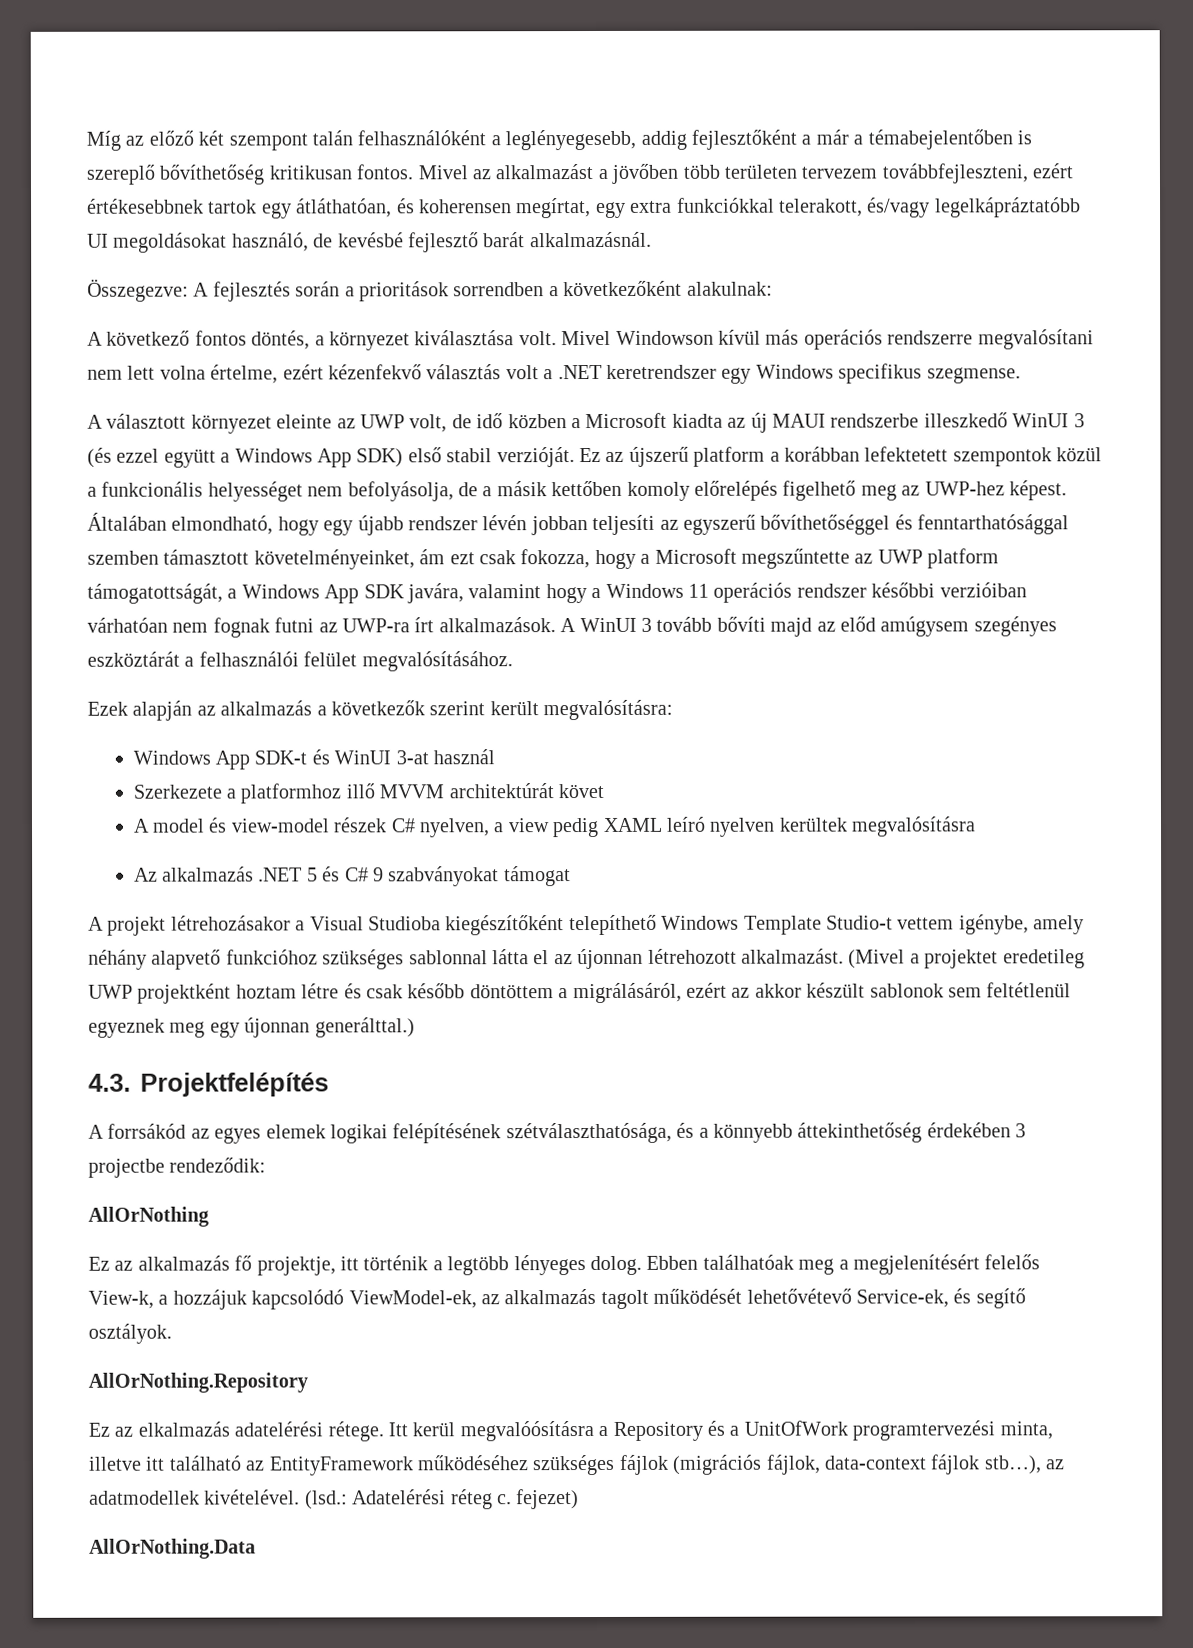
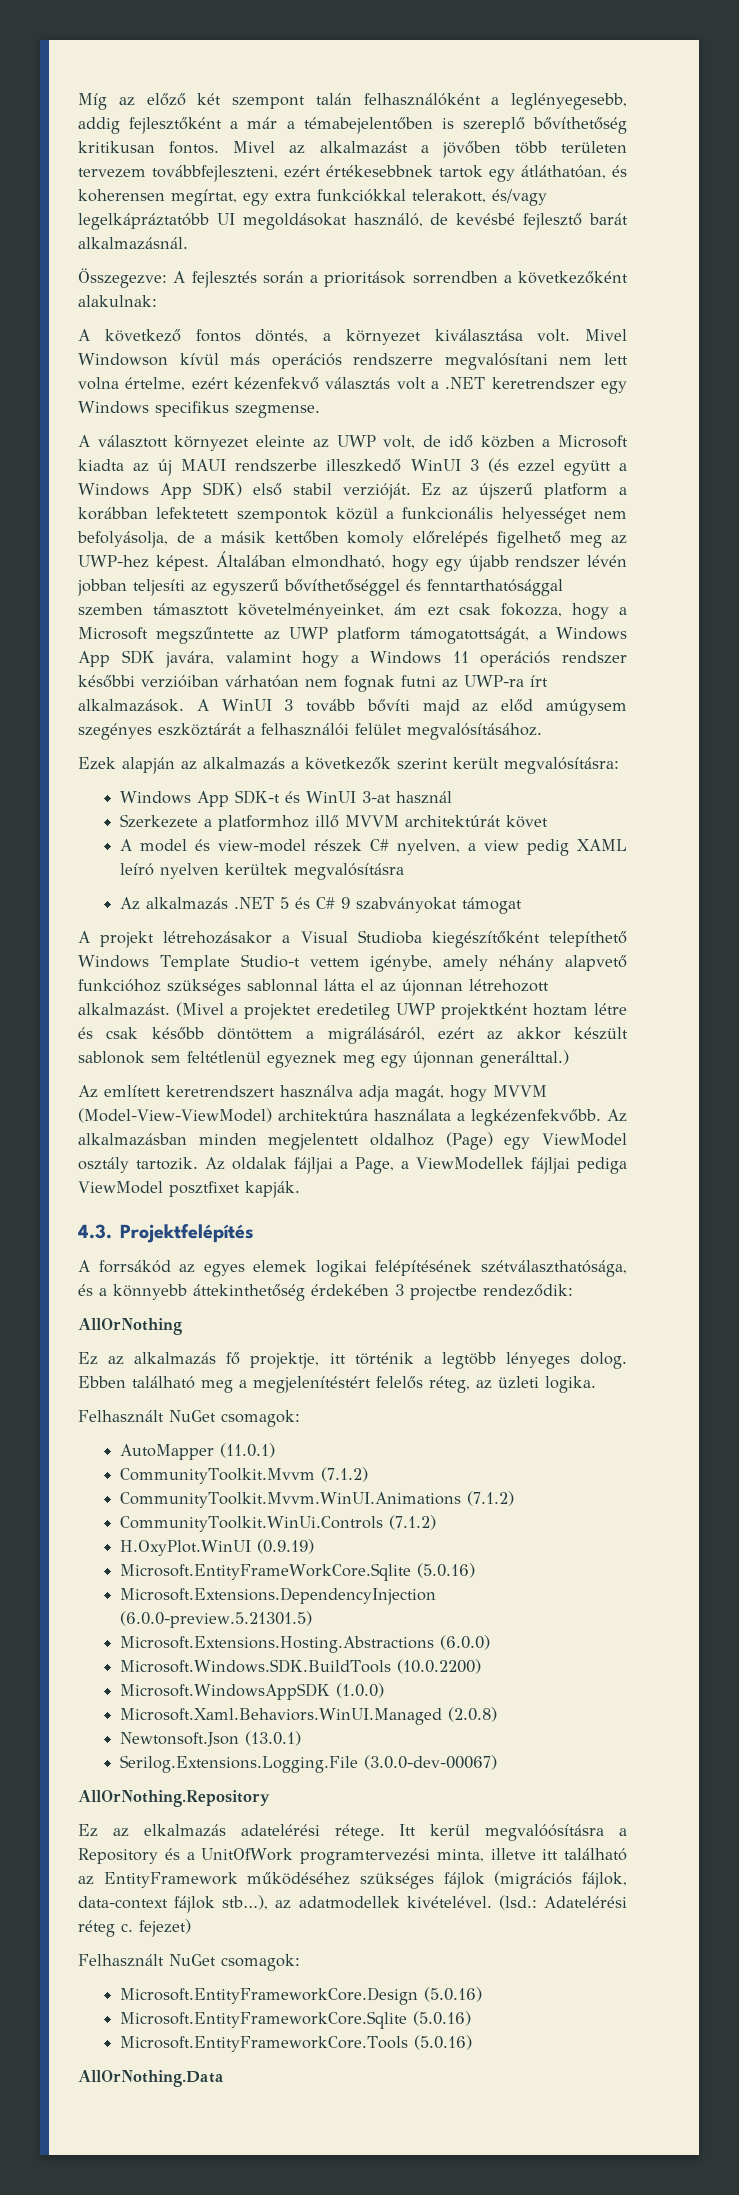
+ Az említett keretrendszert használva adja magát, hogy MVVM (Model-View-ViewModel) architektúra használata a legkézenfekvőbb. Az alkalmazásban minden megjelentett oldalhoz (Page) egy ViewModel osztály tartozik. Az oldalak fájljai a Page, a ViewModellek fájljai pediga ViewModel posztfixet kapják.
- Ebben találhatóak meg a megjelenítésért felelős View-k, a hozzájuk kapcsolódó ViewModel-ek, az alkalmazás tagolt működését lehetővétevő Service-ek, és segítő osztályok.
+ Ebben található meg a megjelenítéstért felelős réteg, az üzleti logika.
+ Felhasznált NuGet csomagok:
+ AutoMapper (11.0.1)
+ CommunityToolkit.Mvvm (7.1.2)
+ CommunityToolkit.Mvvm.WinUI.Animations (7.1.2)
+ CommunityToolkit.WinUi.Controls (7.1.2)
+ H.OxyPlot.WinUI (0.9.19)
+ Microsoft.EntityFrameWorkCore.Sqlite (5.0.16)
+ Microsoft.Extensions.DependencyInjection (6.0.0-preview.5.21301.5)
+ Microsoft.Extensions.Hosting.Abstractions (6.0.0)
+ Microsoft.Windows.SDK.BuildTools (10.0.2200)
+ Microsoft.WindowsAppSDK (1.0.0)
+ Microsoft.Xaml.Behaviors.WinUI.Managed (2.0.8)
+ Newtonsoft.Json (13.0.1)
+ Serilog.Extensions.Logging.File (3.0.0-dev-00067)
  (lsd.: Adatelérési réteg c. fejezet)
+ Felhasznált NuGet csomagok:
+ Microsoft.EntityFrameworkCore.Design (5.0.16)
+ Microsoft.EntityFrameworkCore.Sqlite (5.0.16)
+ Microsoft.EntityFrameworkCore.Tools (5.0.16)

